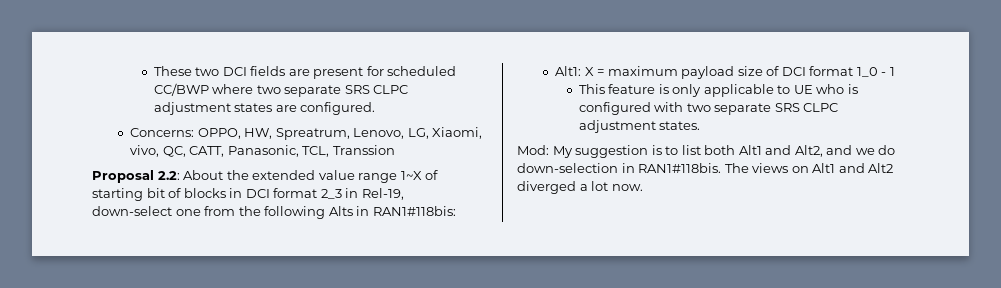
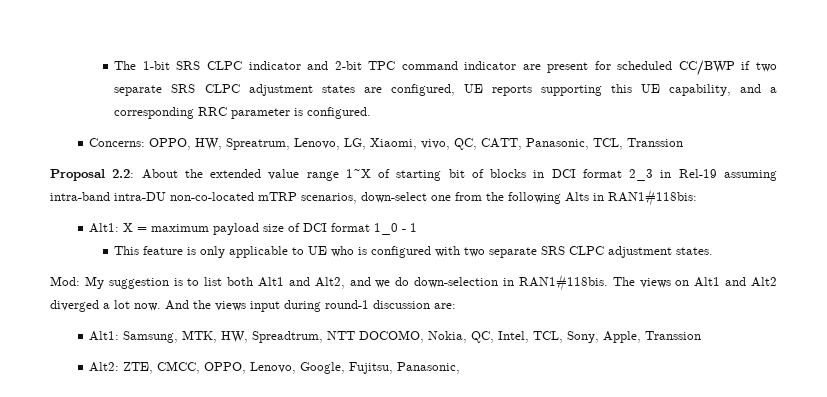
- These two DCI fields are present for scheduled CC/BWP where two separate SRS CLPC adjustment states are configured.
+ The 1-bit SRS CLPC indicator and 2-bit TPC command indicator are present for scheduled CC/BWP if two separate SRS CLPC adjustment states are configured, UE reports supporting this UE capability, and a corresponding RRC parameter is configured.
- Proposal 2.2: About the extended value range 1~X of starting bit of blocks in DCI format 2_3 in Rel-19, down-select one from the following Alts in RAN1#118bis:
+ Proposal 2.2: About the extended value range 1~X of starting bit of blocks in DCI format 2_3 in Rel-19 assuming intra-band intra-DU non-co-located mTRP scenarios, down-select one from the following Alts in RAN1#118bis:
+ And the views input during round-1 discussion are:
+ Alt1: Samsung, MTK, HW, Spreadtrum, NTT DOCOMO, Nokia, QC, Intel, TCL, Sony, Apple, Transsion
+ Alt2: ZTE, CMCC, OPPO, Lenovo, Google, Fujitsu, Panasonic,

